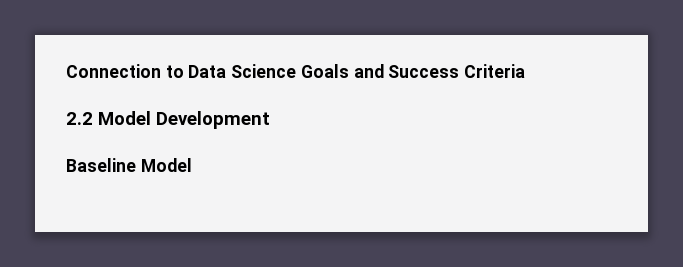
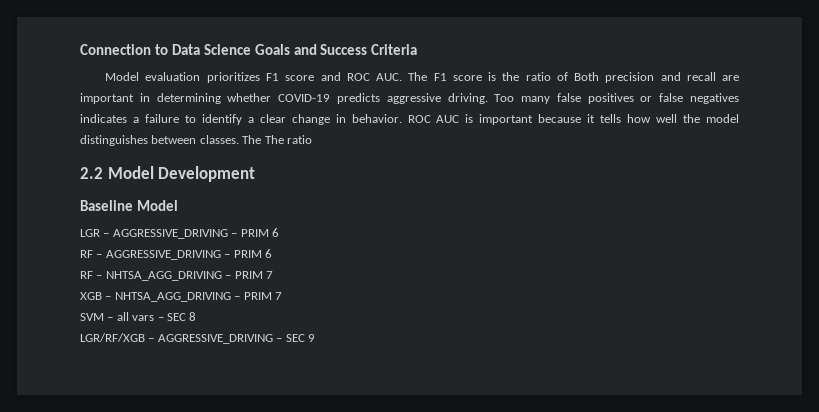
+ Model evaluation prioritizes F1 score and ROC AUC. The F1 score is the ratio of Both precision and recall are important in determining whether COVID-19 predicts aggressive driving. Too many false positives or false negatives indicates a failure to identify a clear change in behavior. ROC AUC is important because it tells how well the model distinguishes between classes. The The ratio
+ LGR – AGGRESSIVE_DRIVING – PRIM 6
+ RF – AGGRESSIVE_DRIVING – PRIM 6
+ RF – NHTSA_AGG_DRIVING – PRIM 7
+ XGB – NHTSA_AGG_DRIVING – PRIM 7
+ SVM – all vars – SEC 8
+ LGR/RF/XGB – AGGRESSIVE_DRIVING – SEC 9

